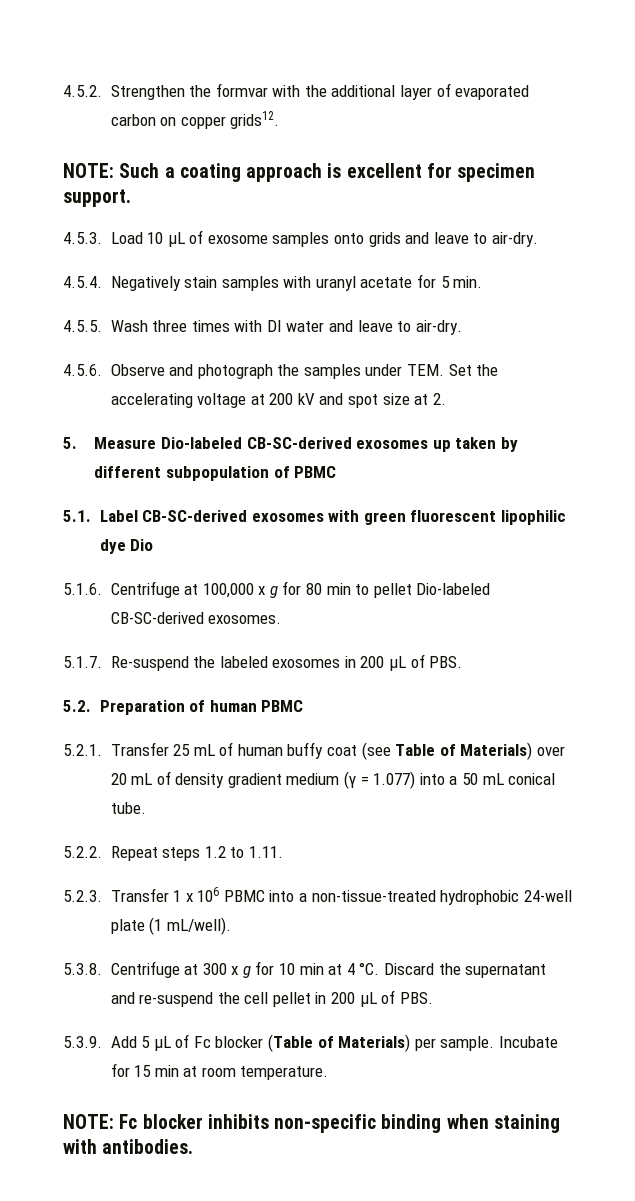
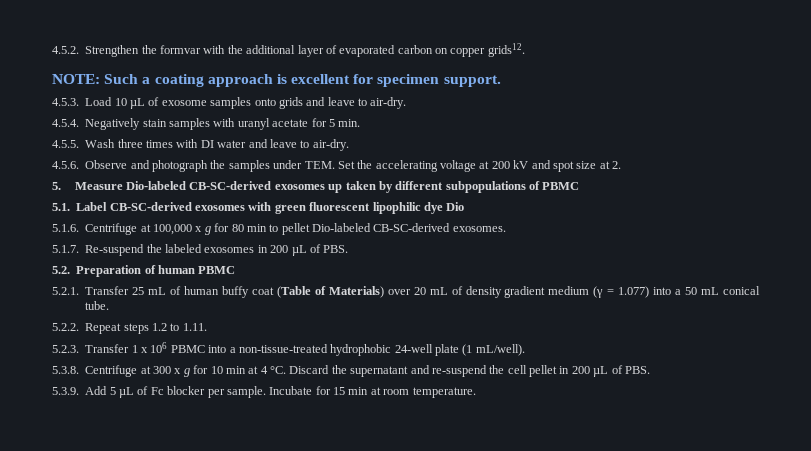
- 5. Measure Dio-labeled CB-SC-derived exosomes up taken by different subpopulation of PBMC
+ 5. Measure Dio-labeled CB-SC-derived exosomes up taken by different subpopulations of PBMC
- 5.2.1. Transfer 25 mL of human buffy coat (see Table of Materials) over 20 mL of density gradient medium (γ = 1.077) into a 50 mL conical tube.
+ 5.2.1. Transfer 25 mL of human buffy coat (Table of Materials) over 20 mL of density gradient medium (γ = 1.077) into a 50 mL conical tube.
- 5.3.9. Add 5 µL of Fc blocker (Table of Materials) per sample.
+ 5.3.9. Add 5 µL of Fc blocker per sample.
- NOTE: Fc blocker inhibits non-specific binding when staining with antibodies.

